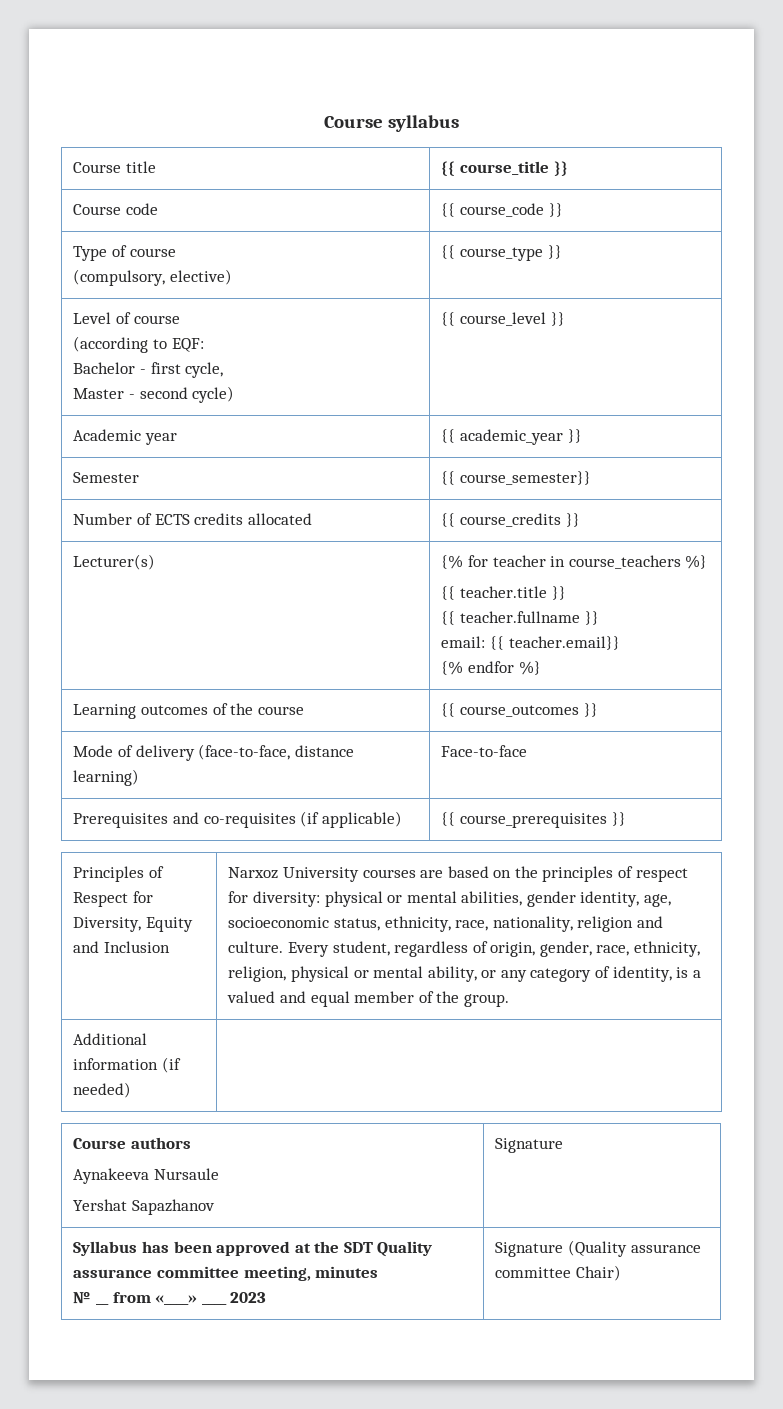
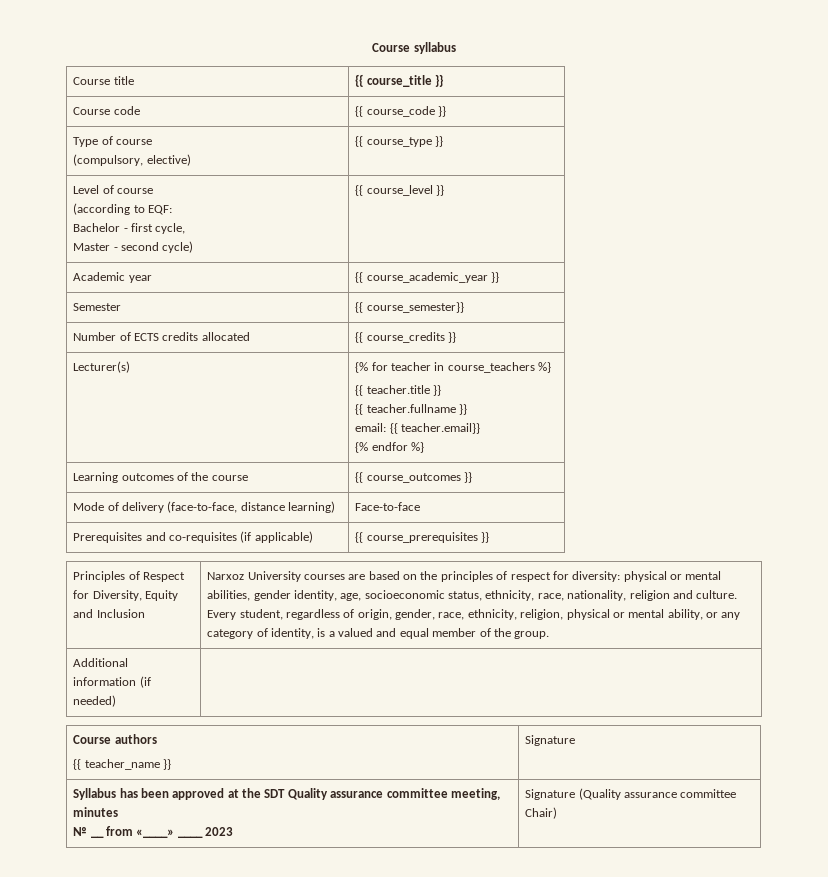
- Academic year | {{ academic_year }}
+ Academic year | {{ course_academic_year }}
  Course authors
- Aynakeeva Nursaule
- Yershat Sapazhanov | Signature
+ {{ teacher_name }} | Signature

